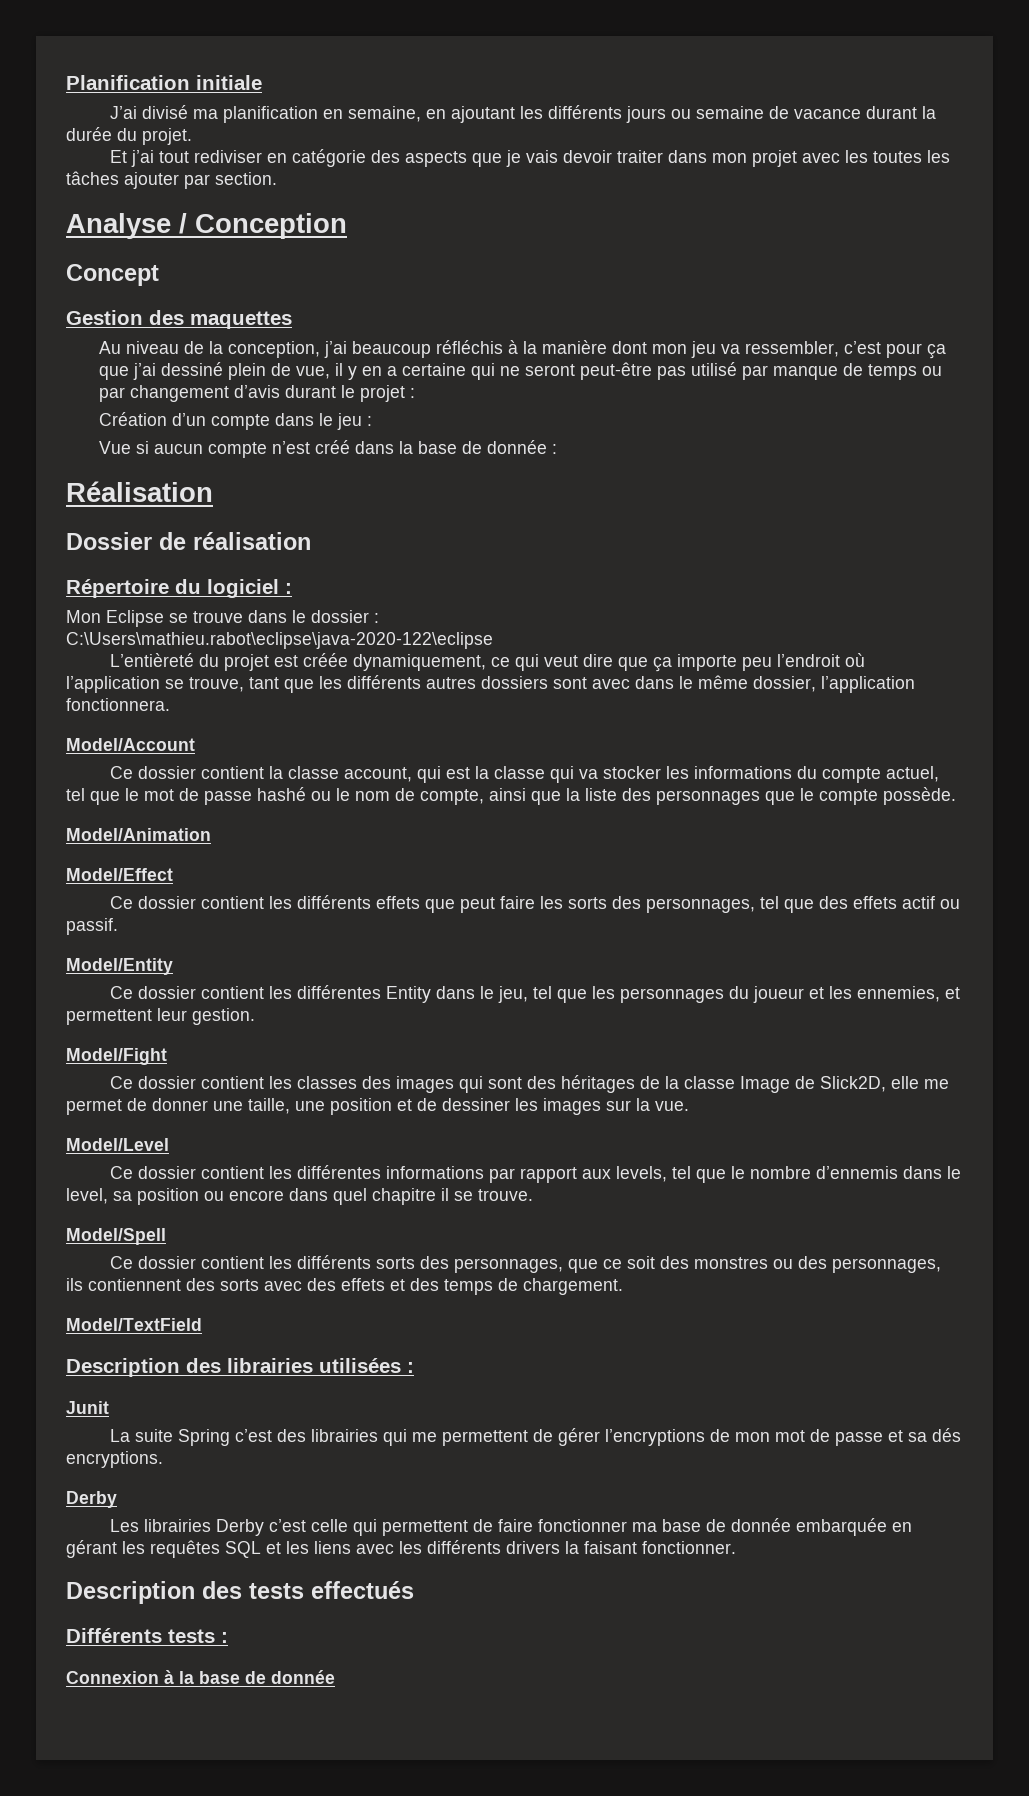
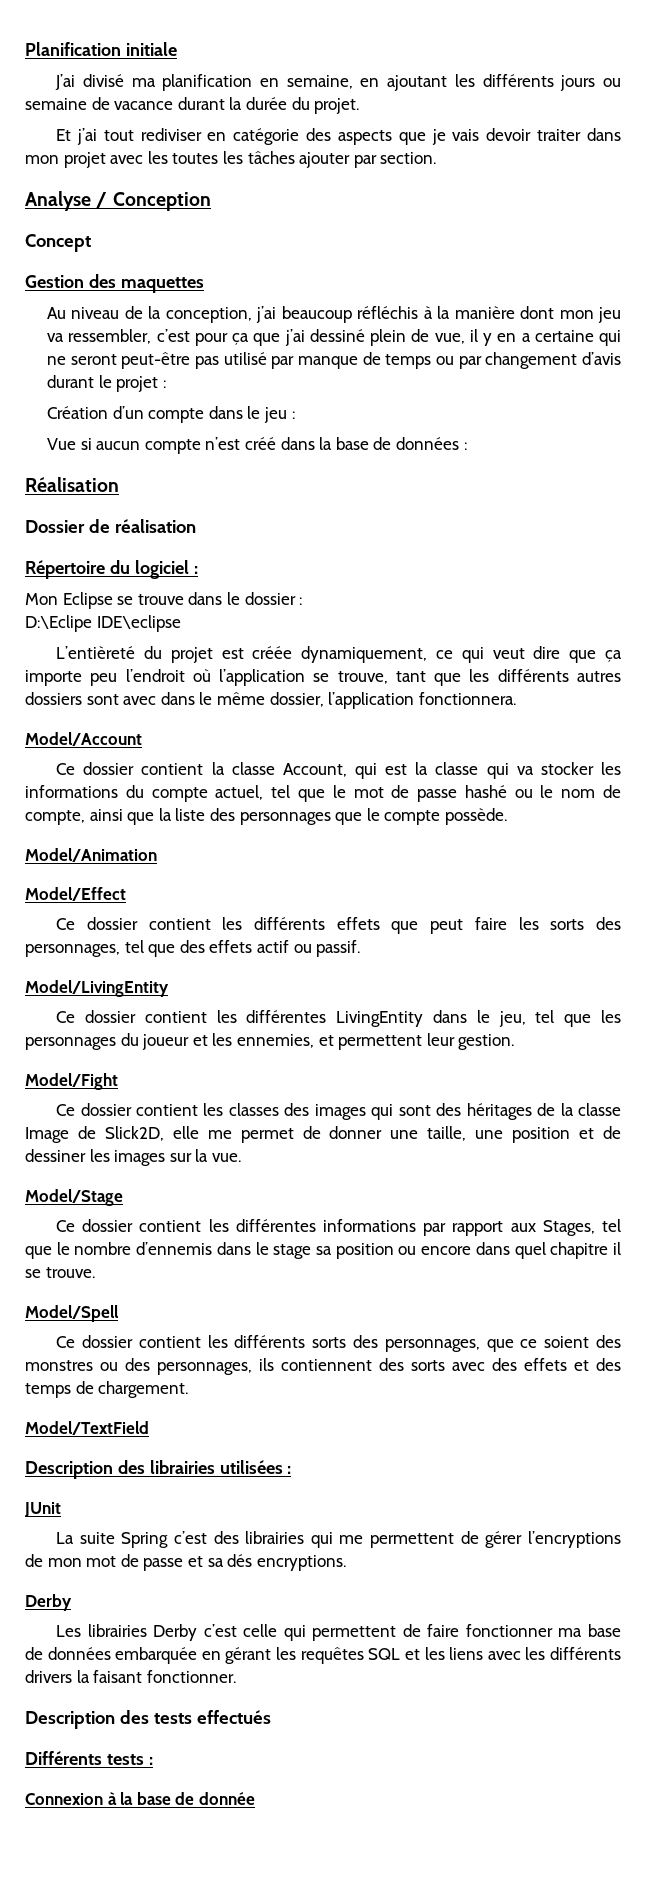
- Vue si aucun compte n’est créé dans la base de donnée :
+ Vue si aucun compte n’est créé dans la base de données :
- C:\Users\mathieu.rabot\eclipse\java-2020-122\eclipse
+ D:\Eclipe IDE\eclipse
- Ce dossier contient la classe account, qui est la classe qui va stocker les informations du compte actuel, tel que le mot de passe hashé ou le nom de compte, ainsi que la liste des personnages que le compte possède.
+ Ce dossier contient la classe Account, qui est la classe qui va stocker les informations du compte actuel, tel que le mot de passe hashé ou le nom de compte, ainsi que la liste des personnages que le compte possède.
- Model/Entity
- Ce dossier contient les différentes Entity dans le jeu, tel que les personnages du joueur et les ennemies, et permettent leur gestion.
+ Model/LivingEntity
+ Ce dossier contient les différentes LivingEntity dans le jeu, tel que les personnages du joueur et les ennemies, et permettent leur gestion.
- Model/Level
+ Model/Stage
- Ce dossier contient les différentes informations par rapport aux levels, tel que le nombre d’ennemis dans le level, sa position ou encore dans quel chapitre il se trouve.
+ Ce dossier contient les différentes informations par rapport aux Stages, tel que le nombre d’ennemis dans le stage sa position ou encore dans quel chapitre il se trouve.
- Ce dossier contient les différents sorts des personnages, que ce soit des monstres ou des personnages, ils contiennent des sorts avec des effets et des temps de chargement.
+ Ce dossier contient les différents sorts des personnages, que ce soient des monstres ou des personnages, ils contiennent des sorts avec des effets et des temps de chargement.
- Junit
+ JUnit
- Les librairies Derby c’est celle qui permettent de faire fonctionner ma base de donnée embarquée en gérant les requêtes SQL et les liens avec les différents drivers la faisant fonctionner.
+ Les librairies Derby c’est celle qui permettent de faire fonctionner ma base de données embarquée en gérant les requêtes SQL et les liens avec les différents drivers la faisant fonctionner.

